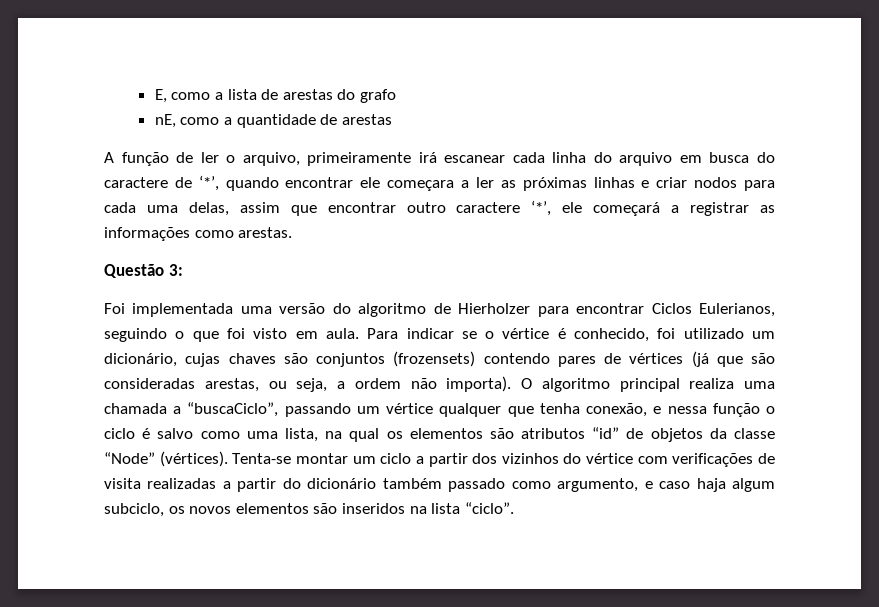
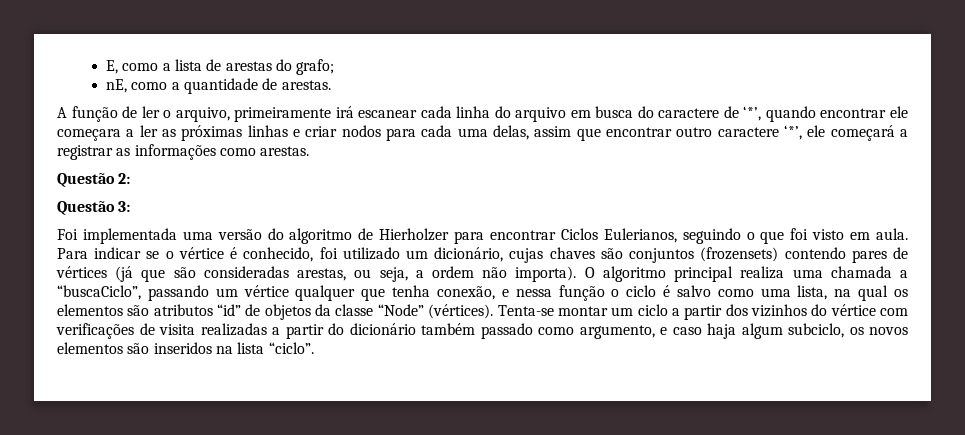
- E, como a lista de arestas do grafo
+ E, como a lista de arestas do grafo;
- nE, como a quantidade de arestas
+ nE, como a quantidade de arestas.
+ Questão 2:

